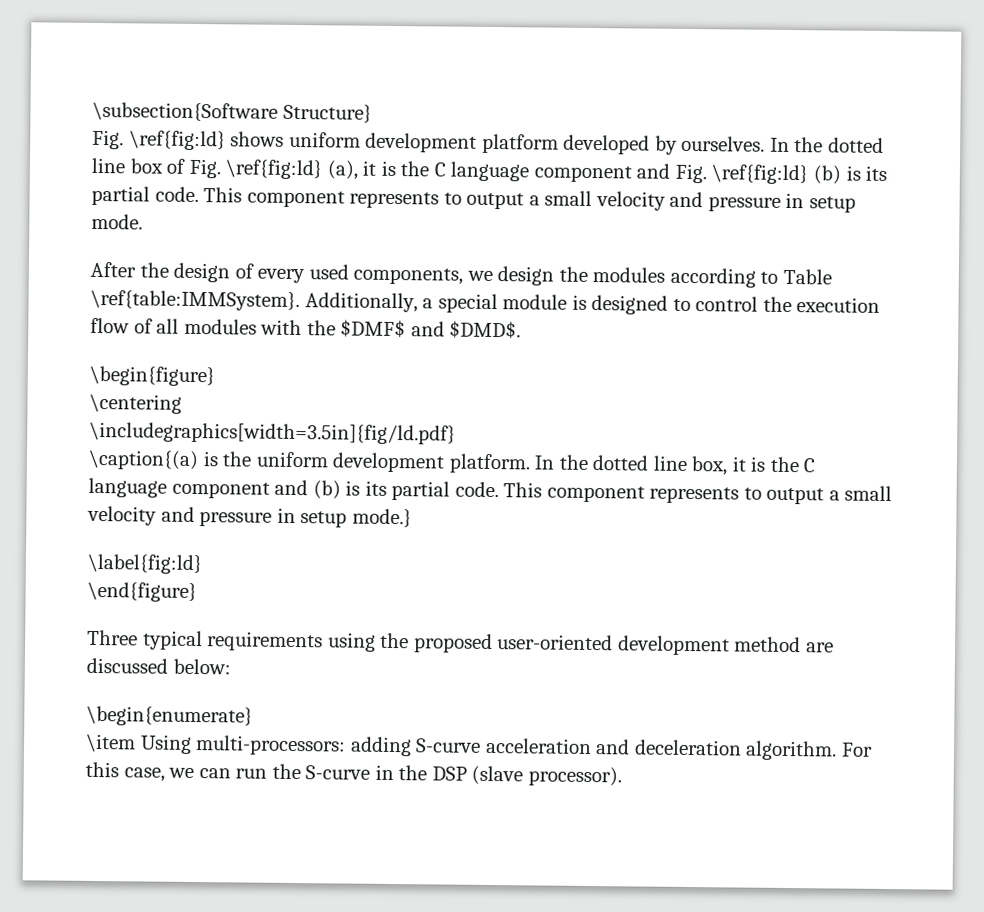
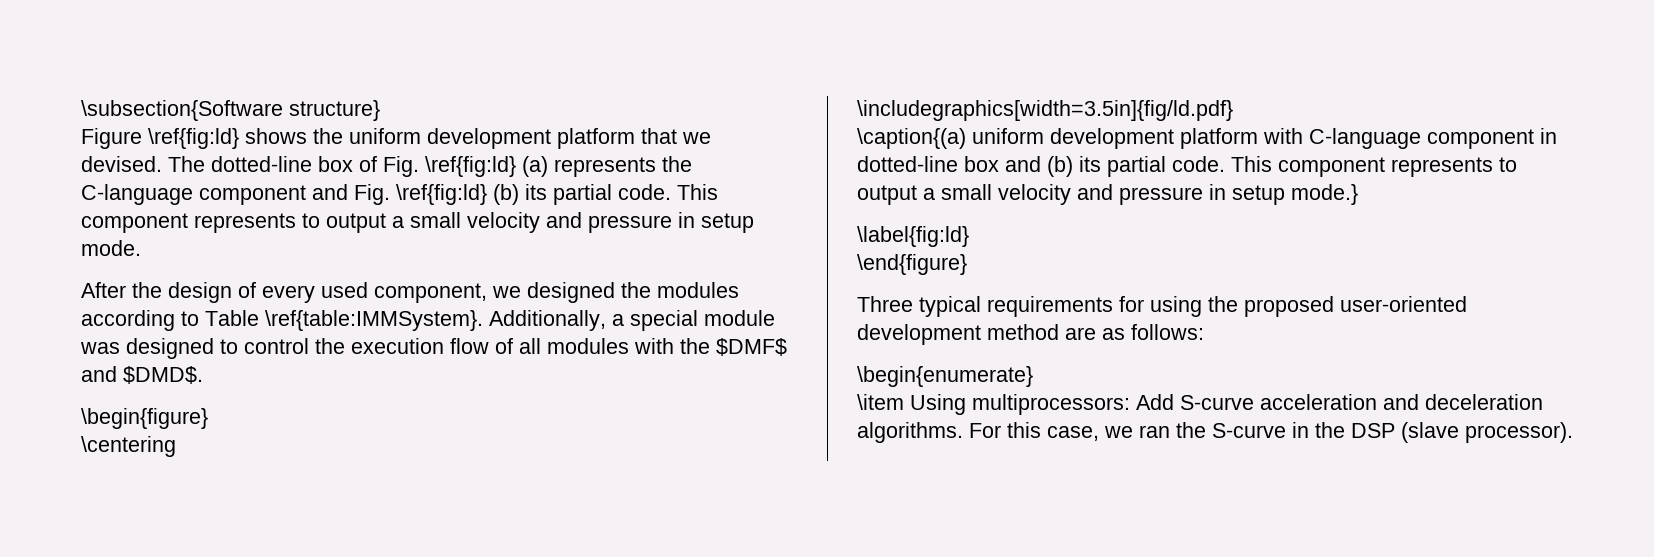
- \subsection{Software Structure}
- Fig. \ref{fig:ld} shows uniform development platform developed by ourselves. In the dotted line box of Fig. \ref{fig:ld} (a), it is the C language component and Fig. \ref{fig:ld} (b) is its partial code.
+ \subsection{Software structure}
+ Figure \ref{fig:ld} shows the uniform development platform that we devised. The dotted-line box of Fig. \ref{fig:ld} (a) represents the C-language component and Fig. \ref{fig:ld} (b) its partial code.
- After the design of every used components, we design the modules according to Table \ref{table:IMMSystem}.
+ After the design of every used component, we designed the modules according to Table \ref{table:IMMSystem}.
- Additionally, a special module is designed to control the execution flow of all modules with the $DMF$ and $DMD$.
+ Additionally, a special module was designed to control the execution flow of all modules with the $DMF$ and $DMD$.
- \caption{(a) is the uniform development platform. In the dotted line box, it is the C language component and (b) is its partial code.
+ \caption{(a) uniform development platform with C-language component in dotted-line box and (b) its partial code.
- Three typical requirements using the proposed user-oriented development method are discussed below:
+ Three typical requirements for using the proposed user-oriented development method are as follows:
- \item Using multi-processors: adding S-curve acceleration and deceleration algorithm.
+ \item Using multiprocessors: Add S-curve acceleration and deceleration algorithms.
- For this case, we can run the S-curve in the DSP (slave processor).
+ For this case, we ran the S-curve in the DSP (slave processor).

